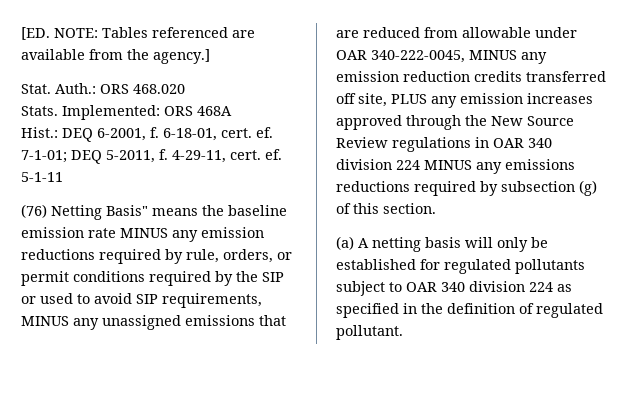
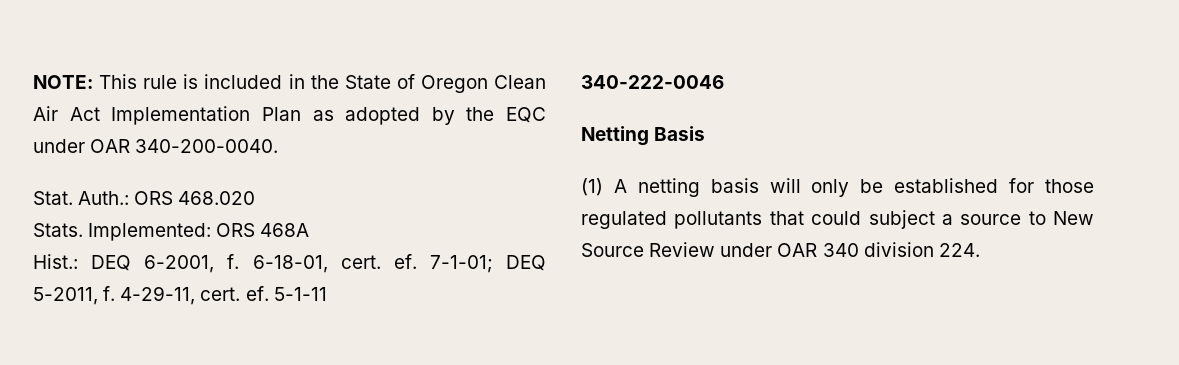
- [ED. NOTE: Tables referenced are available from the agency.]
+ NOTE: This rule is included in the State of Oregon Clean Air Act Implementation Plan as adopted by the EQC under OAR 340-200-0040.
- (76) Netting Basis" means the baseline emission rate MINUS any emission reductions required by rule, orders, or permit conditions required by the SIP or used to avoid SIP requirements, MINUS any unassigned emissions that are reduced from allowable under OAR 340-222-0045, MINUS any emission reduction credits transferred off site, PLUS any emission increases approved through the New Source Review regulations in OAR 340 division 224 MINUS any emissions reductions required by subsection (g) of this section.
- (a) A netting basis will only be established for regulated pollutants subject to OAR 340 division 224 as specified in the definition of regulated pollutant.
+ 340-222-0046
+ Netting Basis
+ (1) A netting basis will only be established for those regulated pollutants that could subject a source to New Source Review under OAR 340 division 224.

